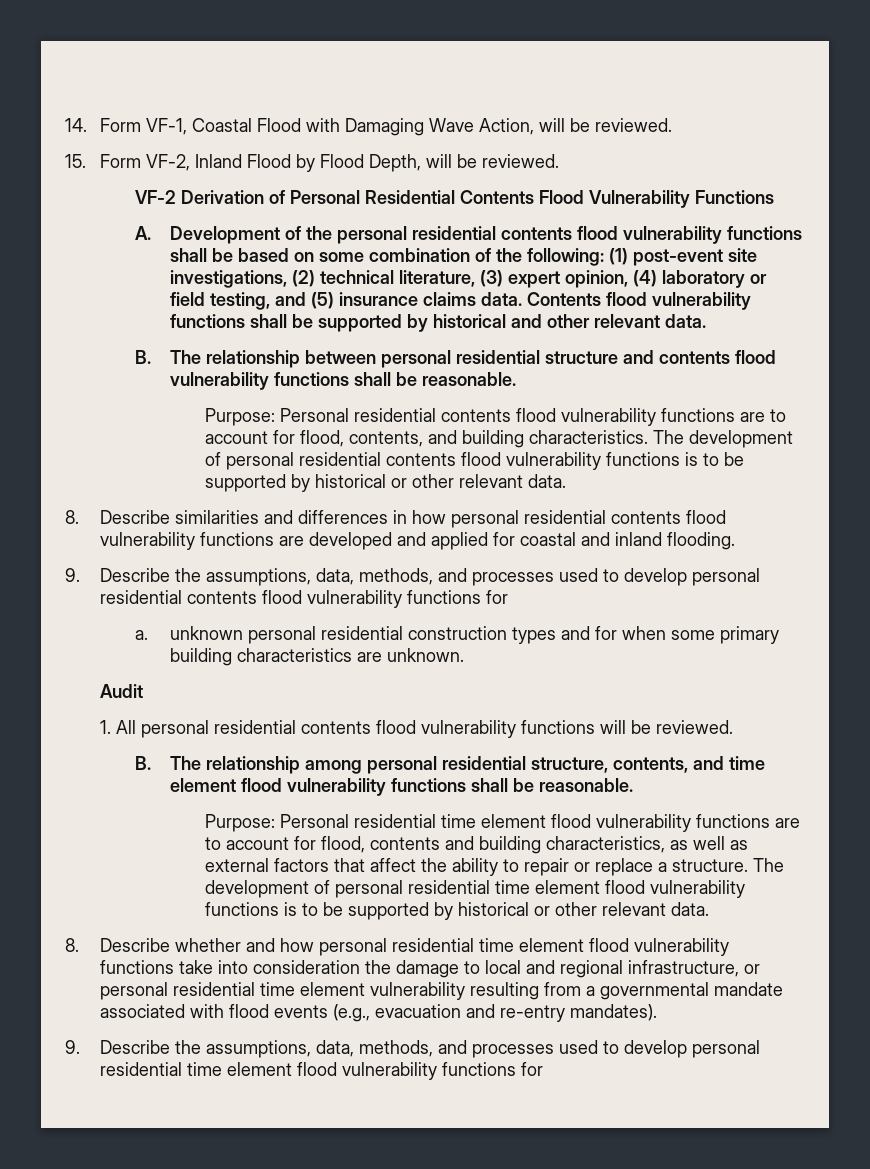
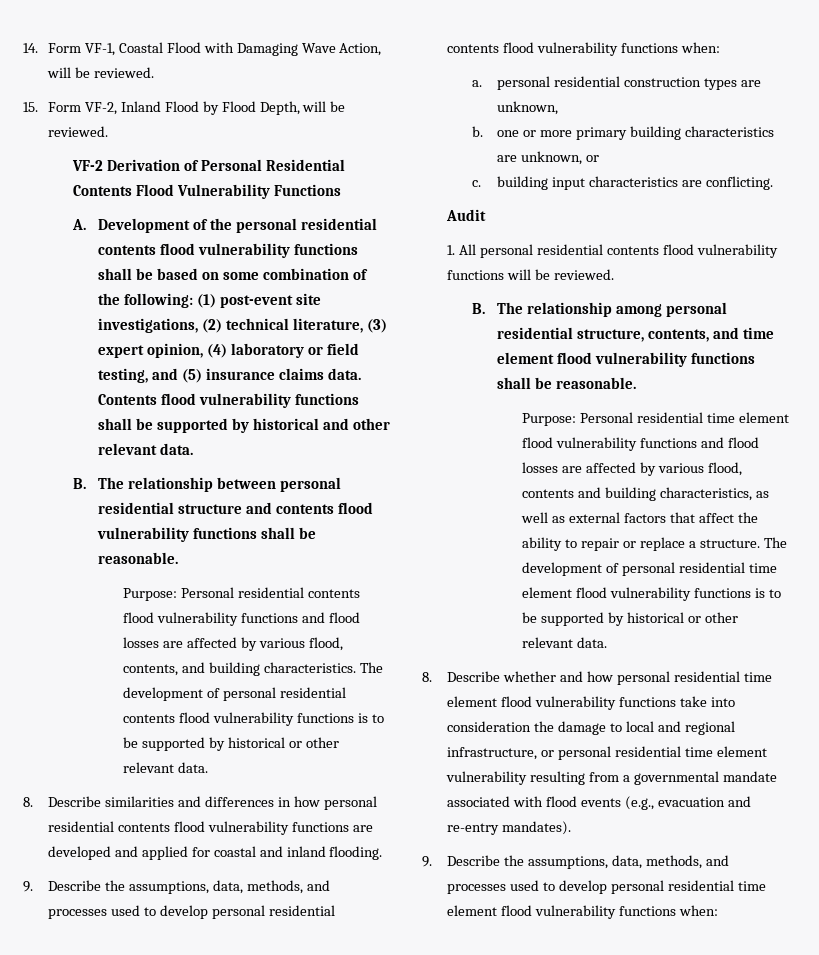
- Purpose: Personal residential contents flood vulnerability functions are to account for flood, contents, and building characteristics.
+ Purpose: Personal residential contents flood vulnerability functions and flood losses are affected by various flood, contents, and building characteristics.
- 9. Describe the assumptions, data, methods, and processes used to develop personal residential contents flood vulnerability functions for
+ 9. Describe the assumptions, data, methods, and processes used to develop personal residential contents flood vulnerability functions when:
- a. unknown personal residential construction types and for when some primary building characteristics are unknown.
+ a. personal residential construction types are unknown,
+ b. one or more primary building characteristics are unknown, or
+ c. building input characteristics are conflicting.
- Purpose: Personal residential time element flood vulnerability functions are to account for flood, contents and building characteristics, as well as external factors that affect the ability to repair or replace a structure.
+ Purpose: Personal residential time element flood vulnerability functions and flood losses are affected by various flood, contents and building characteristics, as well as external factors that affect the ability to repair or replace a structure.
- 9. Describe the assumptions, data, methods, and processes used to develop personal residential time element flood vulnerability functions for
+ 9. Describe the assumptions, data, methods, and processes used to develop personal residential time element flood vulnerability functions when:

